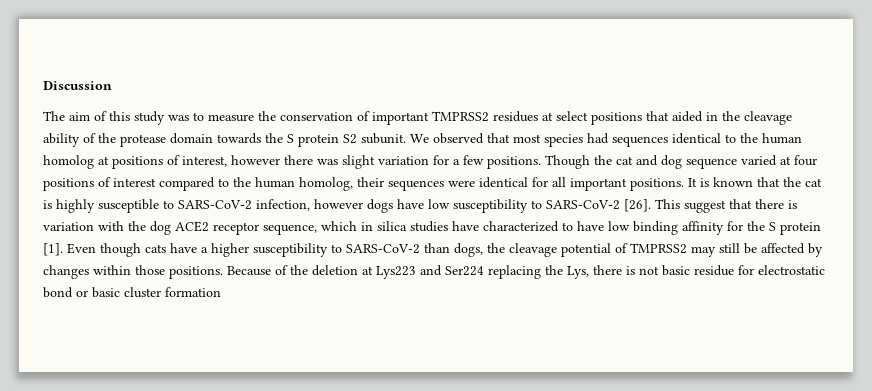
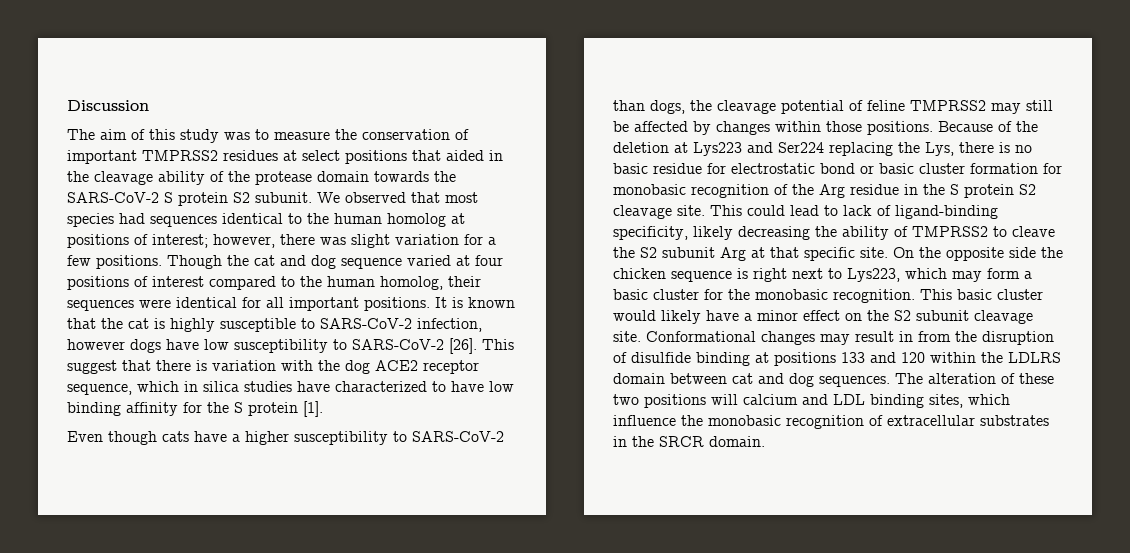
- The aim of this study was to measure the conservation of important TMPRSS2 residues at select positions that aided in the cleavage ability of the protease domain towards the S protein S2 subunit.
+ The aim of this study was to measure the conservation of important TMPRSS2 residues at select positions that aided in the cleavage ability of the protease domain towards the SARS-CoV-2 S protein S2 subunit.
- We observed that most species had sequences identical to the human homolog at positions of interest, however there was slight variation for a few positions.
+ We observed that most species had sequences identical to the human homolog at positions of interest; however, there was slight variation for a few positions.
- This suggest that there is variation with the dog ACE2 receptor sequence, which in silica studies have characterized to have low binding affinity for the S protein [1]. Even though cats have a higher susceptibility to SARS-CoV-2 than dogs, the cleavage potential of TMPRSS2 may still be affected by changes within those positions.
+ This suggest that there is variation with the dog ACE2 receptor sequence, which in silica studies have characterized to have low binding affinity for the S protein [1].
+ Even though cats have a higher susceptibility to SARS-CoV-2 than dogs, the cleavage potential of feline TMPRSS2 may still be affected by changes within those positions.
- Because of the deletion at Lys223 and Ser224 replacing the Lys, there is not basic residue for electrostatic bond or basic cluster formation
+ Because of the deletion at Lys223 and Ser224 replacing the Lys, there is no basic residue for electrostatic bond or basic cluster formation for monobasic recognition of the Arg residue in the S protein S2 cleavage site. This could lead to lack of ligand-binding specificity, likely decreasing the ability of TMPRSS2 to cleave the S2 subunit Arg at that specific site. On the opposite side the chicken sequence is right next to Lys223, which may form a basic cluster for the monobasic recognition. This basic cluster would likely have a minor effect on the S2 subunit cleavage site. Conformational changes may result in from the disruption of disulfide binding at positions 133 and 120 within the LDLRS domain between cat and dog sequences. The alteration of these two positions will calcium and LDL binding sites, which influence the monobasic recognition of extracellular substrates in the SRCR domain.

